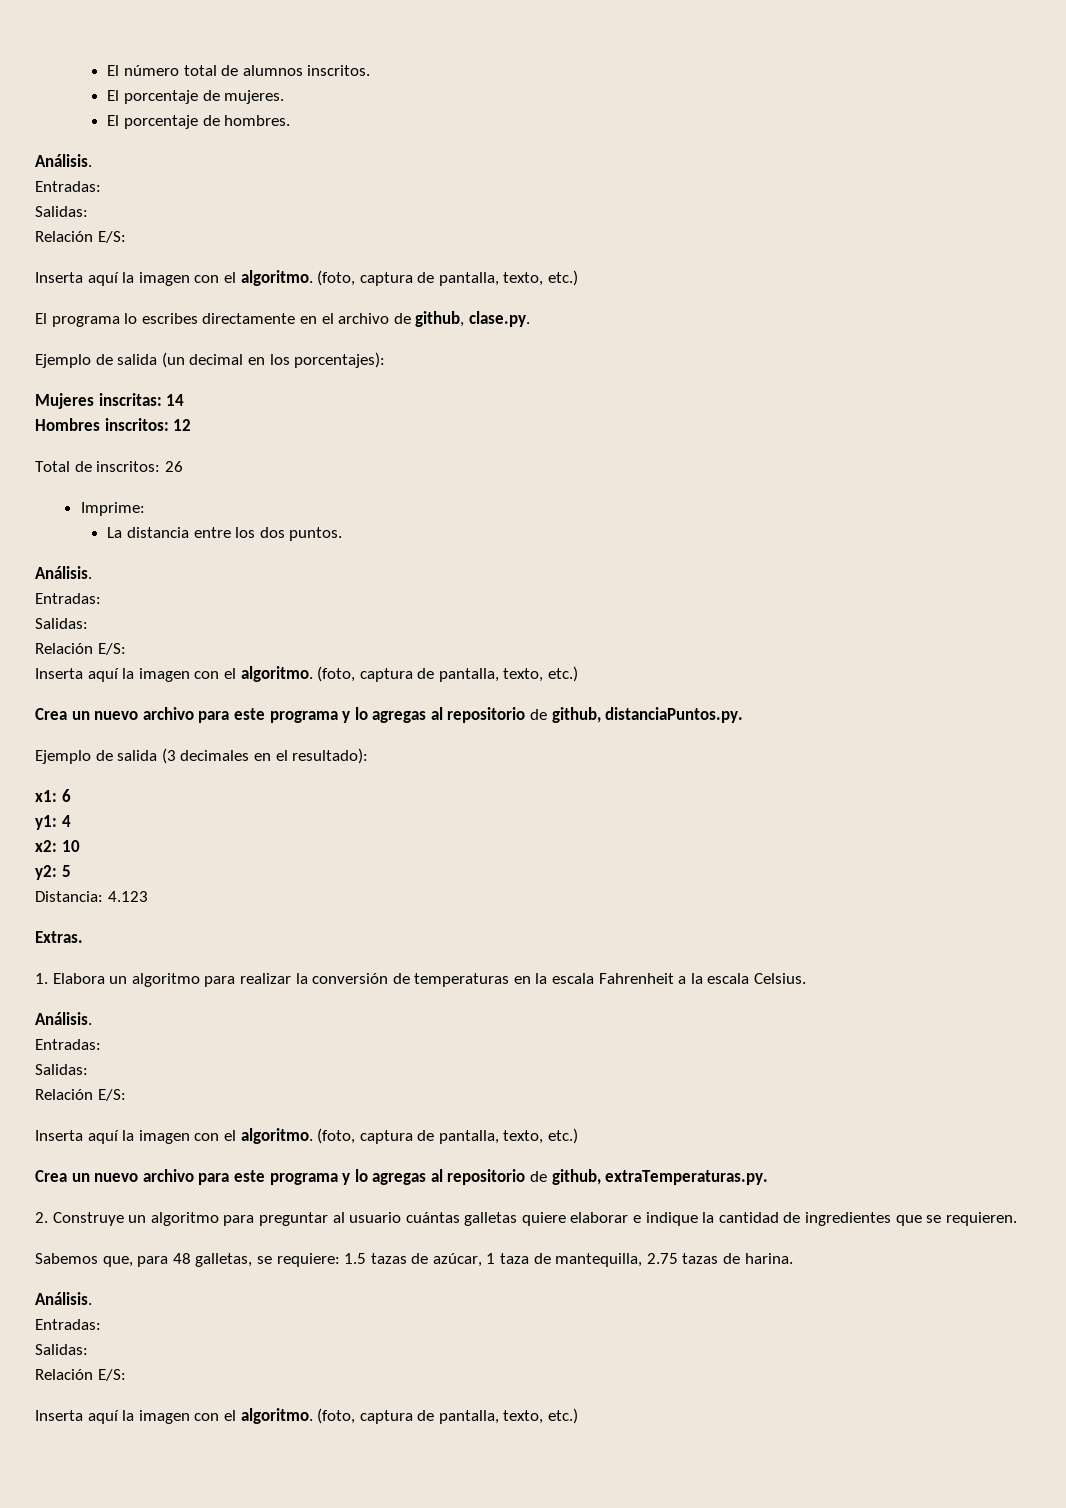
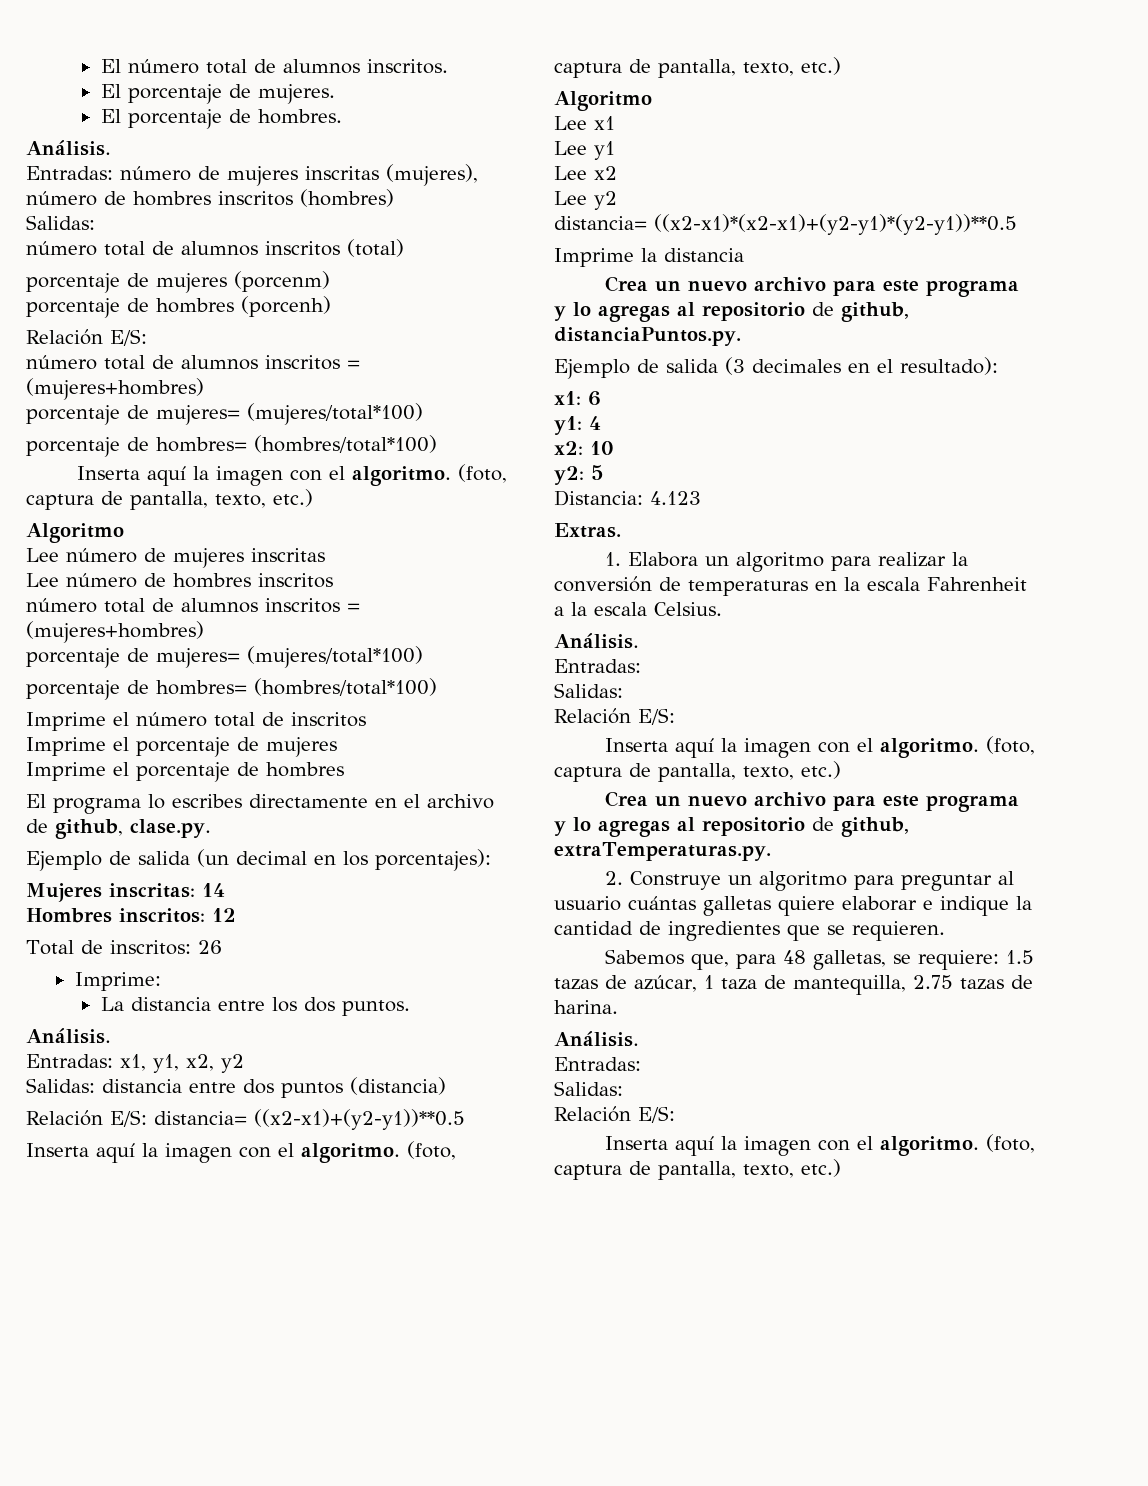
  El porcentaje de hombres.
  Análisis.
- Entradas:
+ Entradas: número de mujeres inscritas (mujeres), número de hombres inscritos (hombres)
  Salidas:
+ número total de alumnos inscritos (total)
+ porcentaje de mujeres (porcenm)
+ porcentaje de hombres (porcenh)
  Relación E/S:
+ número total de alumnos inscritos = (mujeres+hombres)
+ porcentaje de mujeres= (mujeres/total*100)
+ porcentaje de hombres= (hombres/total*100)
  Inserta aquí la imagen con el algoritmo. (foto, captura de pantalla, texto, etc.)
+ Algoritmo
+ Lee número de mujeres inscritas
+ Lee número de hombres inscritos
+ número total de alumnos inscritos = (mujeres+hombres)
+ porcentaje de mujeres= (mujeres/total*100)
+ porcentaje de hombres= (hombres/total*100)
+ Imprime el número total de inscritos
+ Imprime el porcentaje de mujeres
+ Imprime el porcentaje de hombres
  La distancia entre los dos puntos.
  Análisis.
- Entradas:
- Salidas:
- Relación E/S:
+ Entradas: x1, y1, x2, y2
+ Salidas: distancia entre dos puntos (distancia)
+ Relación E/S: distancia= ((x2-x1)+(y2-y1))**0.5
  Inserta aquí la imagen con el algoritmo. (foto, captura de pantalla, texto, etc.)
+ Algoritmo
+ Lee x1
+ Lee y1
+ Lee x2
+ Lee y2
+ distancia= ((x2-x1)*(x2-x1)+(y2-y1)*(y2-y1))**0.5
+ Imprime la distancia

